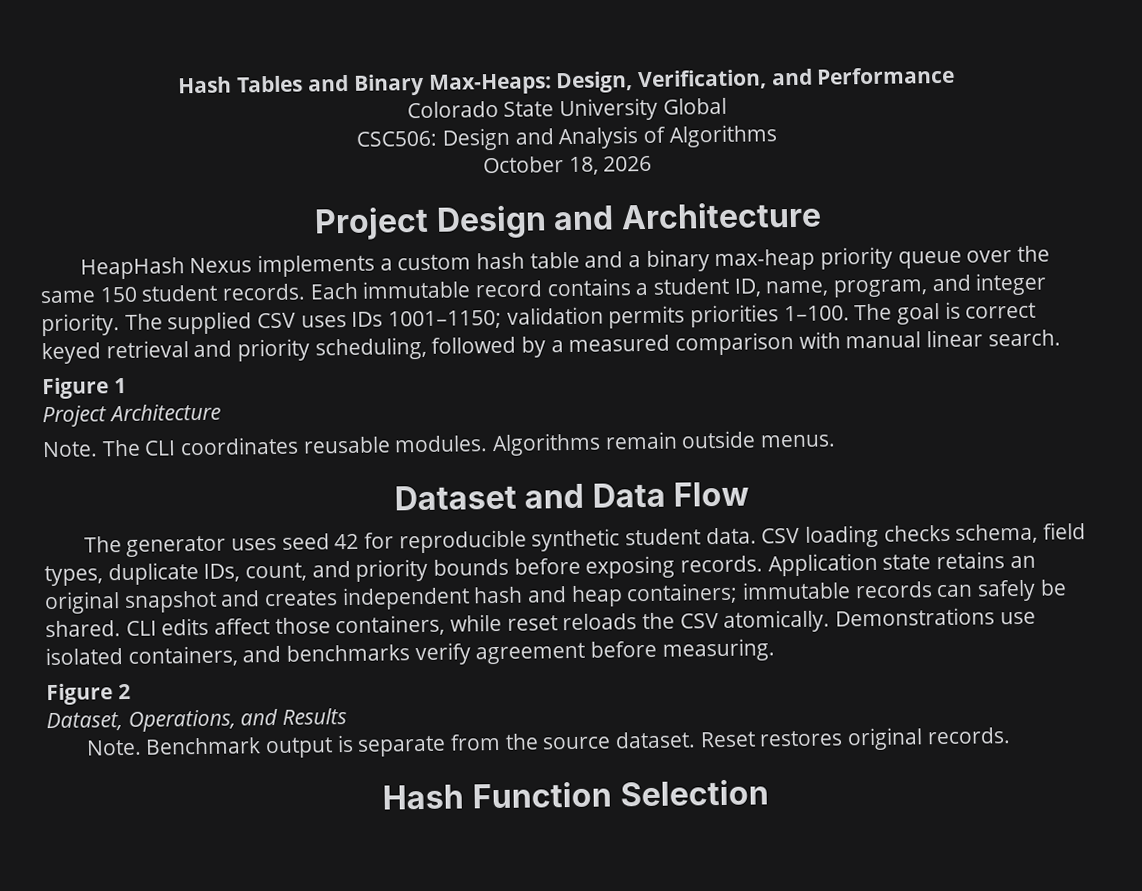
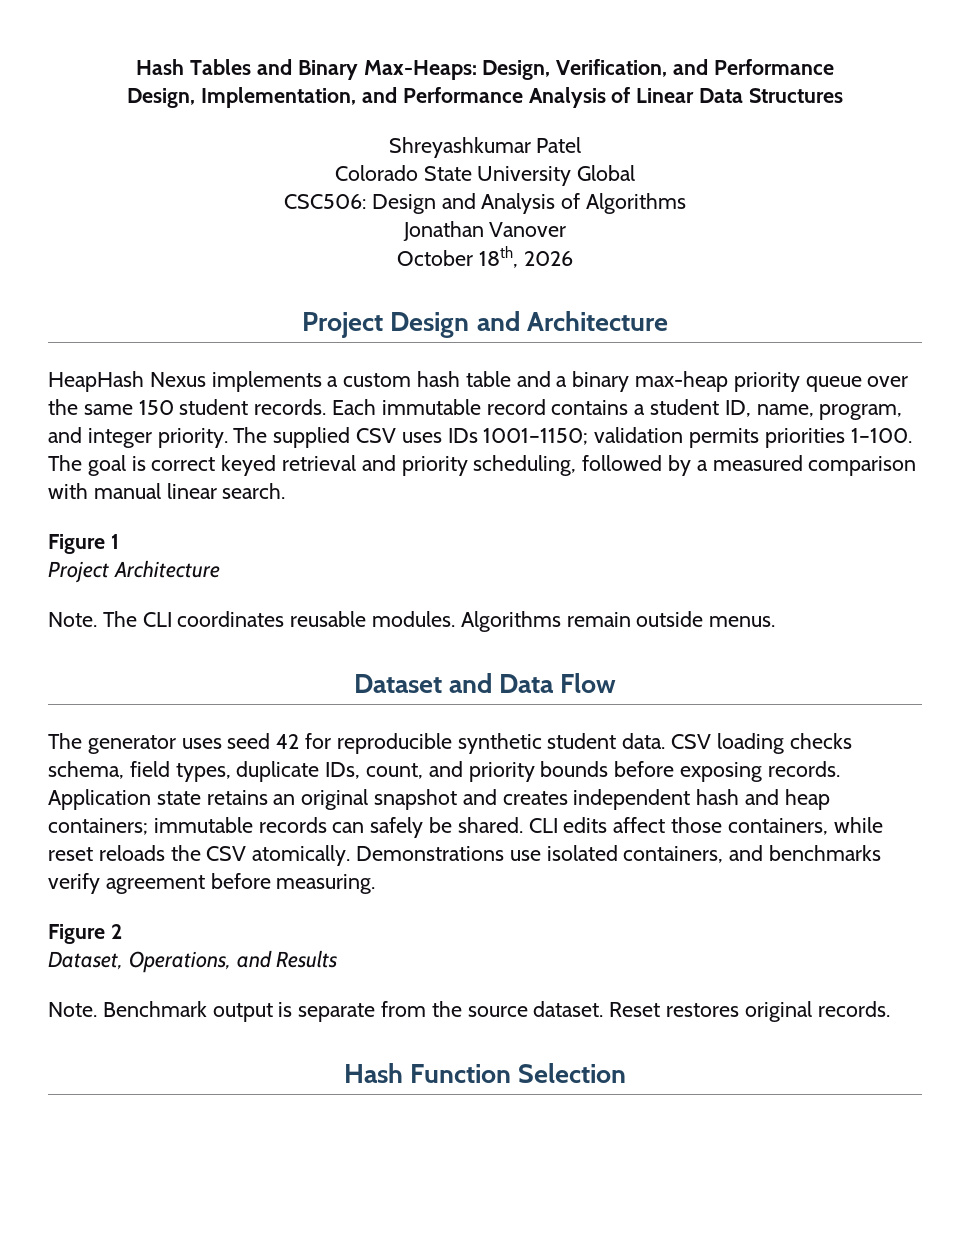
+ Design, Implementation, and Performance Analysis of Linear Data Structures
+ Shreyashkumar Patel
+ Jonathan Vanover
- October 18, 2026
+ October 18th, 2026

